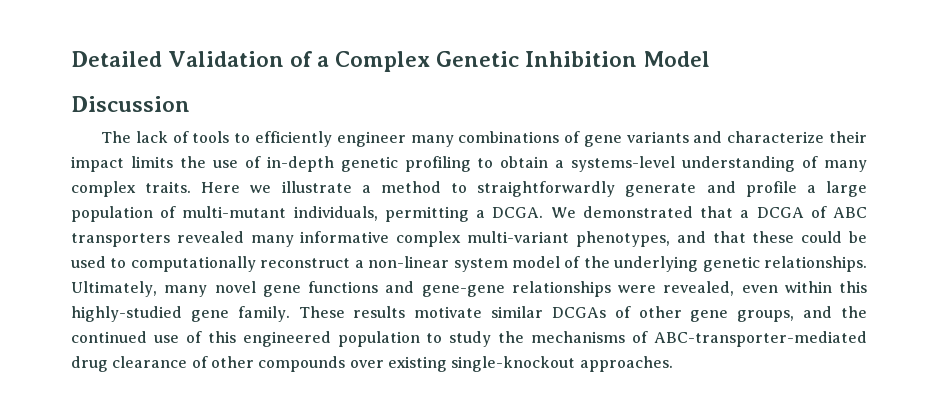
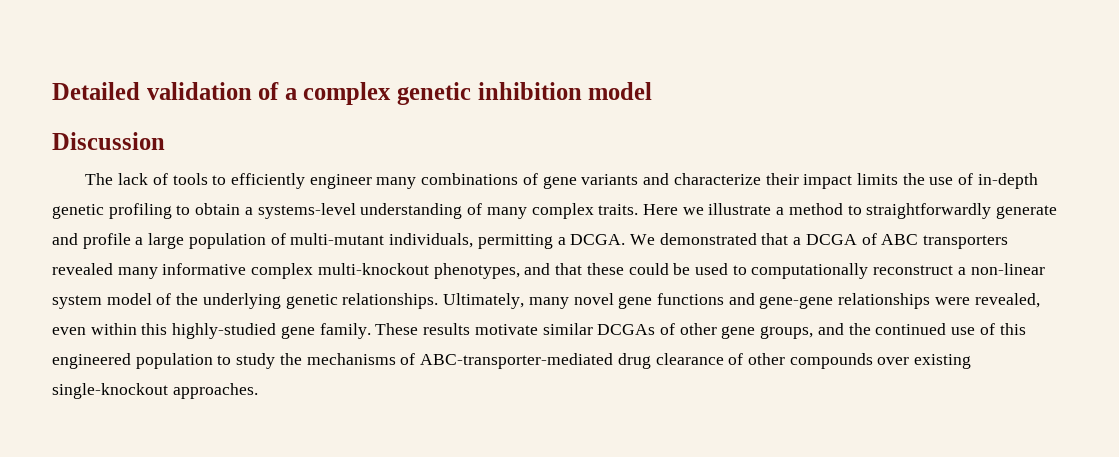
- Detailed Validation of a Complex Genetic Inhibition Model
+ Detailed validation of a complex genetic inhibition model
- We demonstrated that a DCGA of ABC transporters revealed many informative complex multi-variant phenotypes, and that these could be used to computationally reconstruct a non-linear system model of the underlying genetic relationships.
+ We demonstrated that a DCGA of ABC transporters revealed many informative complex multi-knockout phenotypes, and that these could be used to computationally reconstruct a non-linear system model of the underlying genetic relationships.

